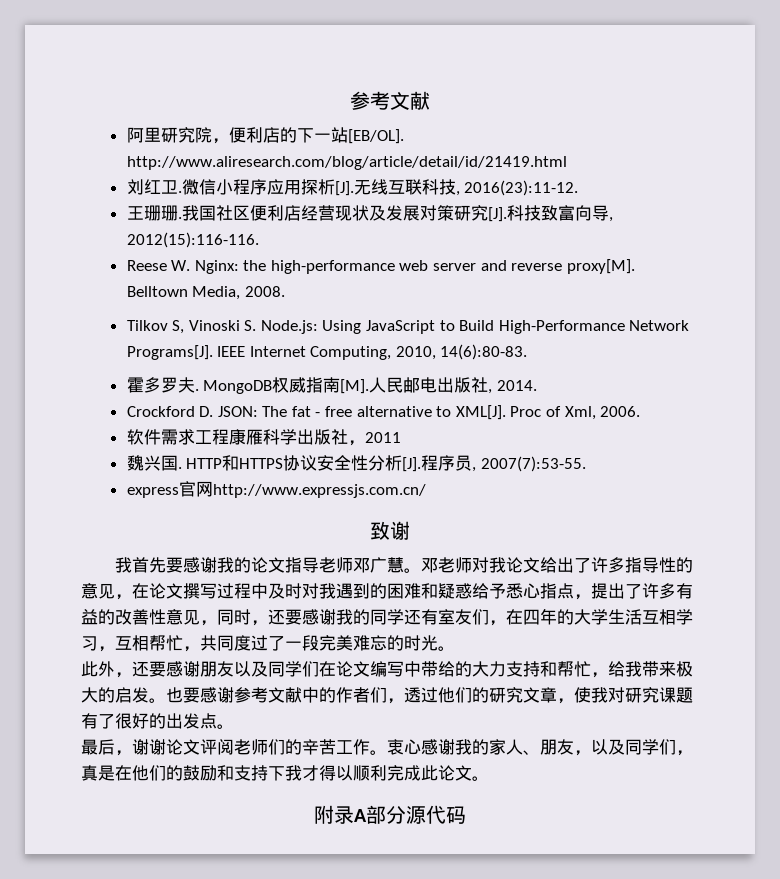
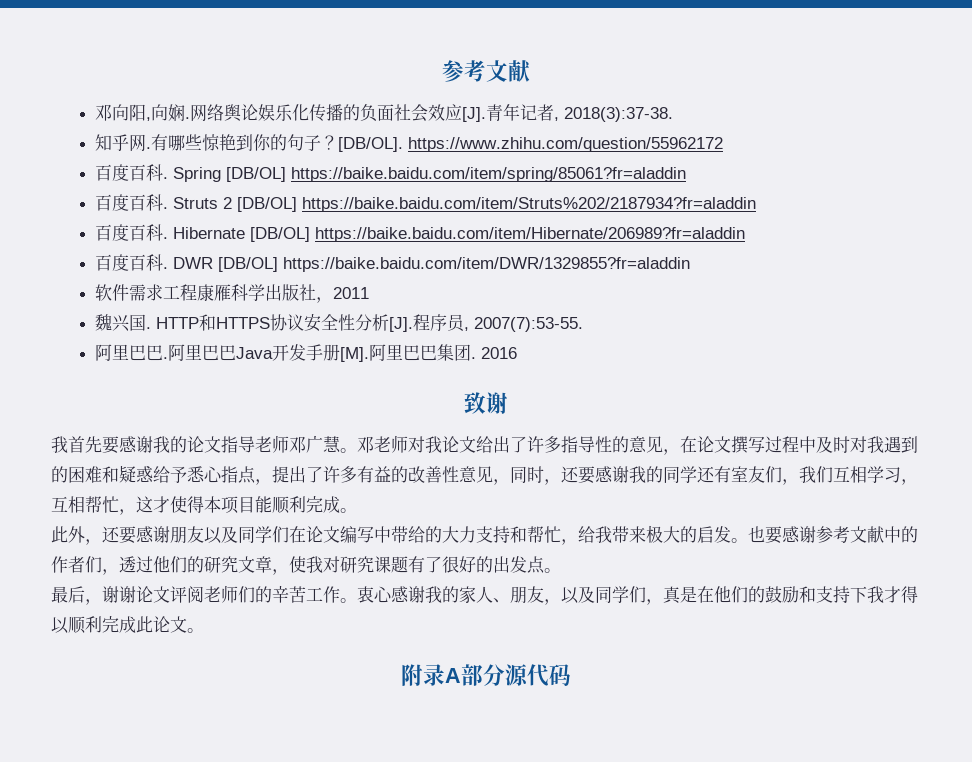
- 阿里研究院，便利店的下一站[EB/OL]. http://www.aliresearch.com/blog/article/detail/id/21419.html
- 刘红卫.微信小程序应用探析[J].无线互联科技, 2016(23):11-12.
- 王珊珊.我国社区便利店经营现状及发展对策研究[J].科技致富向导, 2012(15):116-116.
- Reese W. Nginx: the high-performance web server and reverse proxy[M]. Belltown Media, 2008.
- Tilkov S, Vinoski S. Node.js: Using JavaScript to Build High-Performance Network Programs[J]. IEEE Internet Computing, 2010, 14(6):80-83.
- 霍多罗夫. MongoDB权威指南[M].人民邮电出版社, 2014.
- Crockford D. JSON: The fat - free alternative to XML[J]. Proc of Xml, 2006.
+ 邓向阳,向娴.网络舆论娱乐化传播的负面社会效应[J].青年记者, 2018(3):37-38.
+ 知乎网.有哪些惊艳到你的句子？[DB/OL]. https://www.zhihu.com/question/55962172
+ 百度百科. Spring [DB/OL] https://baike.baidu.com/item/spring/85061?fr=aladdin
+ 百度百科. Struts 2 [DB/OL] https://baike.baidu.com/item/Struts%202/2187934?fr=aladdin
+ 百度百科. Hibernate [DB/OL] https://baike.baidu.com/item/Hibernate/206989?fr=aladdin
+ 百度百科. DWR [DB/OL] https://baike.baidu.com/item/DWR/1329855?fr=aladdin
- express官网http://www.expressjs.com.cn/
+ 阿里巴巴.阿里巴巴Java开发手册[M].阿里巴巴集团. 2016
- 邓老师对我论文给出了许多指导性的意见，在论文撰写过程中及时对我遇到的困难和疑惑给予悉心指点，提出了许多有益的改善性意见，同时，还要感谢我的同学还有室友们，在四年的大学生活互相学习，互相帮忙，共同度过了一段完美难忘的时光。
+ 邓老师对我论文给出了许多指导性的意见，在论文撰写过程中及时对我遇到的困难和疑惑给予悉心指点，提出了许多有益的改善性意见，同时，还要感谢我的同学还有室友们，我们互相学习，互相帮忙，这才使得本项目能顺利完成。

